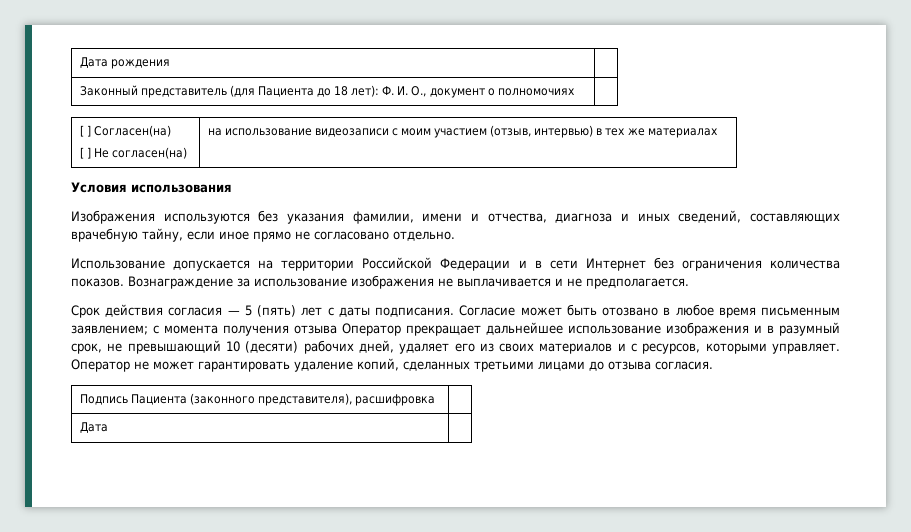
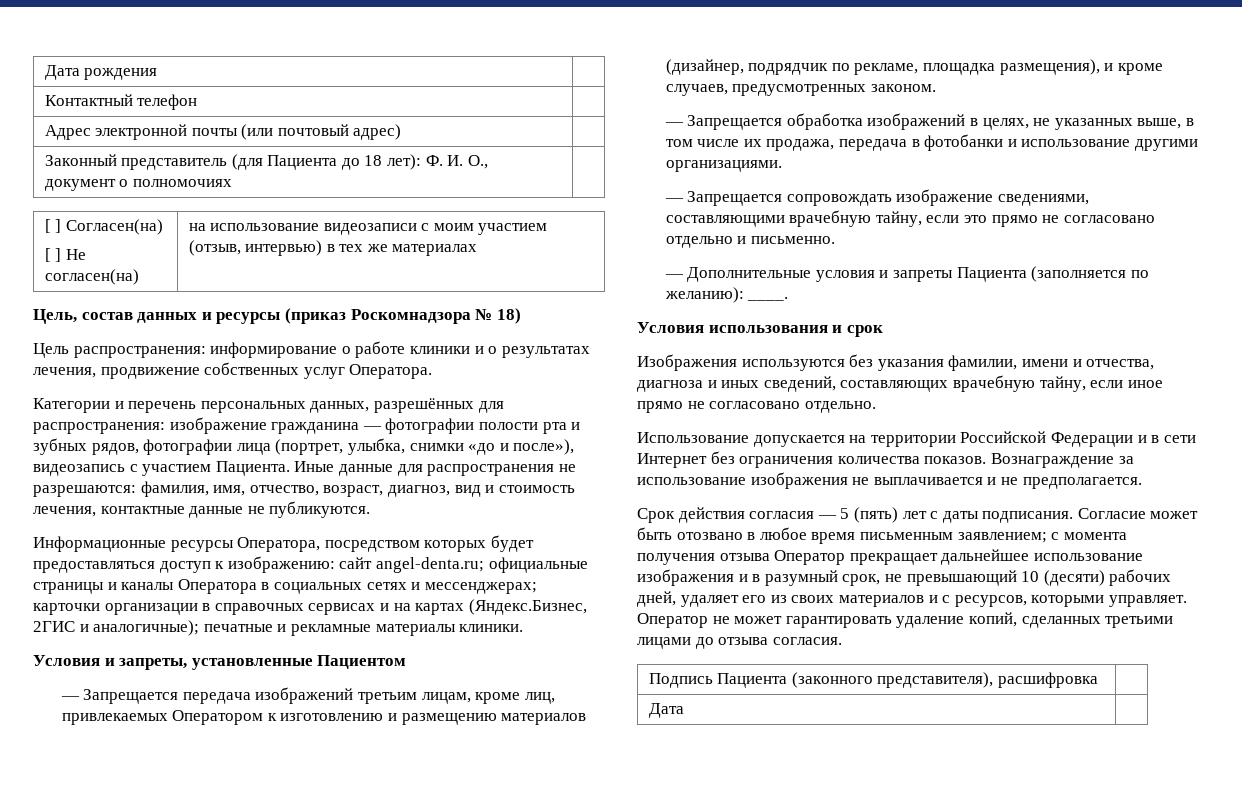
+ Контактный телефон |
+ Адрес электронной почты (или почтовый адрес) |
+ Цель, состав данных и ресурсы (приказ Роскомнадзора № 18)
+ Цель распространения: информирование о работе клиники и о результатах лечения, продвижение собственных услуг Оператора.
+ Категории и перечень персональных данных, разрешённых для распространения: изображение гражданина — фотографии полости рта и зубных рядов, фотографии лица (портрет, улыбка, снимки «до и после»), видеозапись с участием Пациента. Иные данные для распространения не разрешаются: фамилия, имя, отчество, возраст, диагноз, вид и стоимость лечения, контактные данные не публикуются.
+ Информационные ресурсы Оператора, посредством которых будет предоставляться доступ к изображению: сайт angel-denta.ru; официальные страницы и каналы Оператора в социальных сетях и мессенджерах; карточки организации в справочных сервисах и на картах (Яндекс.Бизнес, 2ГИС и аналогичные); печатные и рекламные материалы клиники.
+ Условия и запреты, установленные Пациентом
+ — Запрещается передача изображений третьим лицам, кроме лиц, привлекаемых Оператором к изготовлению и размещению материалов (дизайнер, подрядчик по рекламе, площадка размещения), и кроме случаев, предусмотренных законом.
+ — Запрещается обработка изображений в целях, не указанных выше, в том числе их продажа, передача в фотобанки и использование другими организациями.
+ — Запрещается сопровождать изображение сведениями, составляющими врачебную тайну, если это прямо не согласовано отдельно и письменно.
+ — Дополнительные условия и запреты Пациента (заполняется по желанию): ____.
- Условия использования
+ Условия использования и срок

